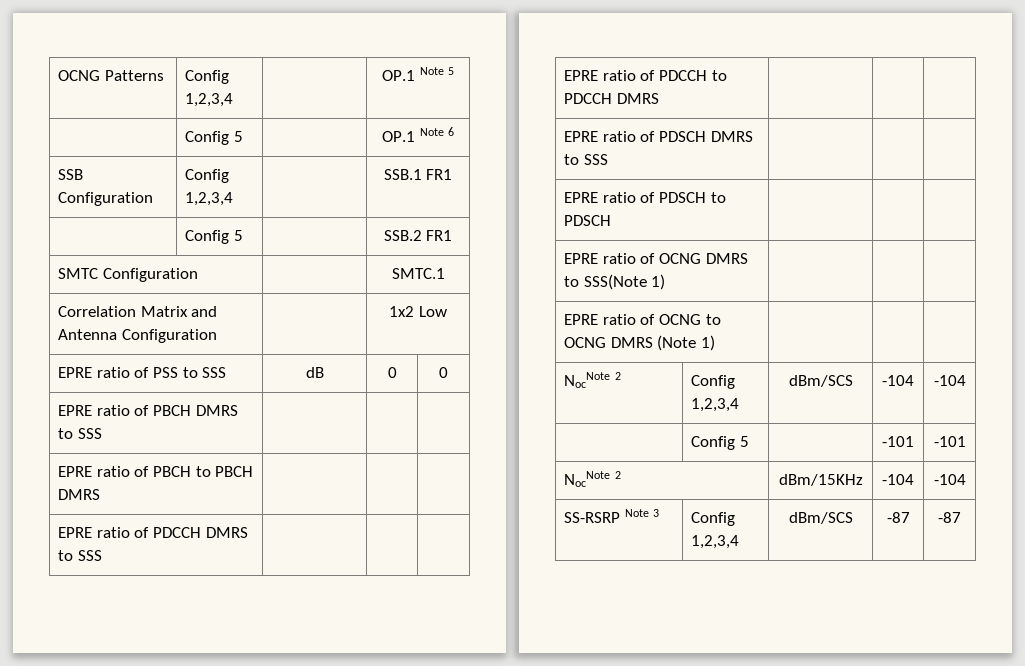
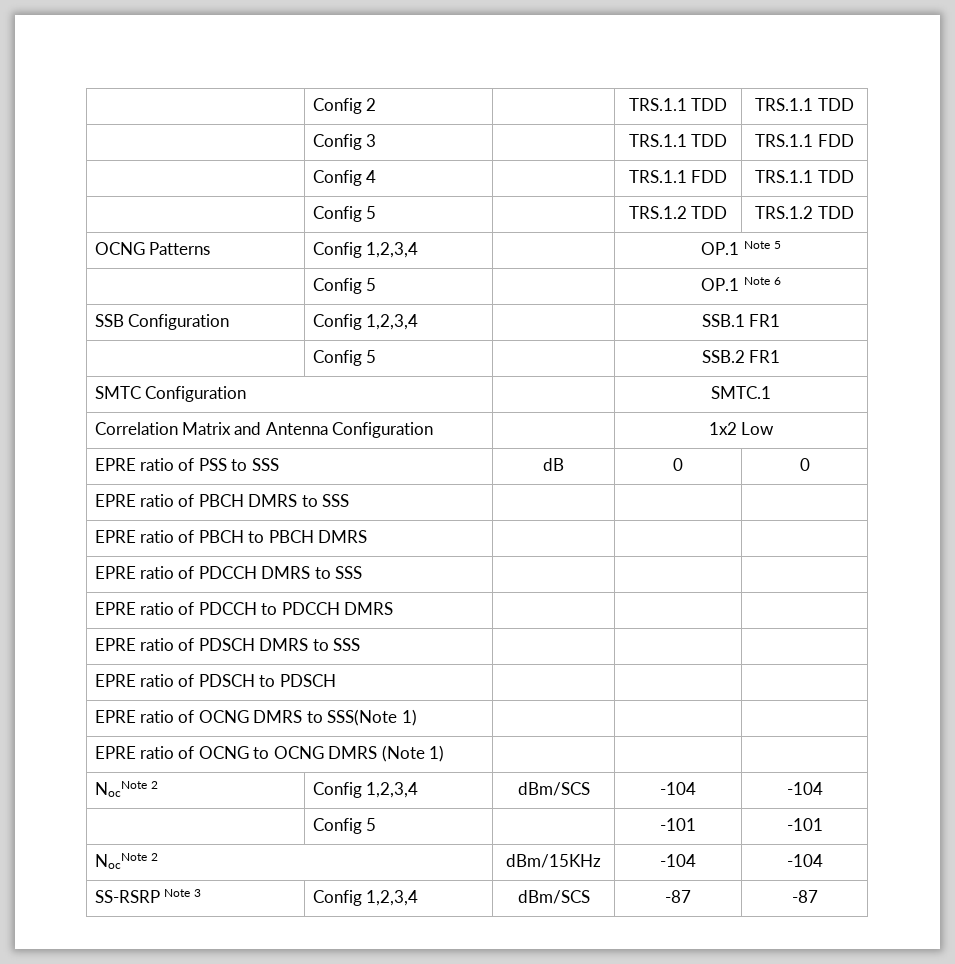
+ | Config 2 | | TRS.1.1 TDD | TRS.1.1 TDD
+ | Config 3 | | TRS.1.1 TDD | TRS.1.1 FDD
+ | Config 4 | | TRS.1.1 FDD | TRS.1.1 TDD
+ | Config 5 | | TRS.1.2 TDD | TRS.1.2 TDD

